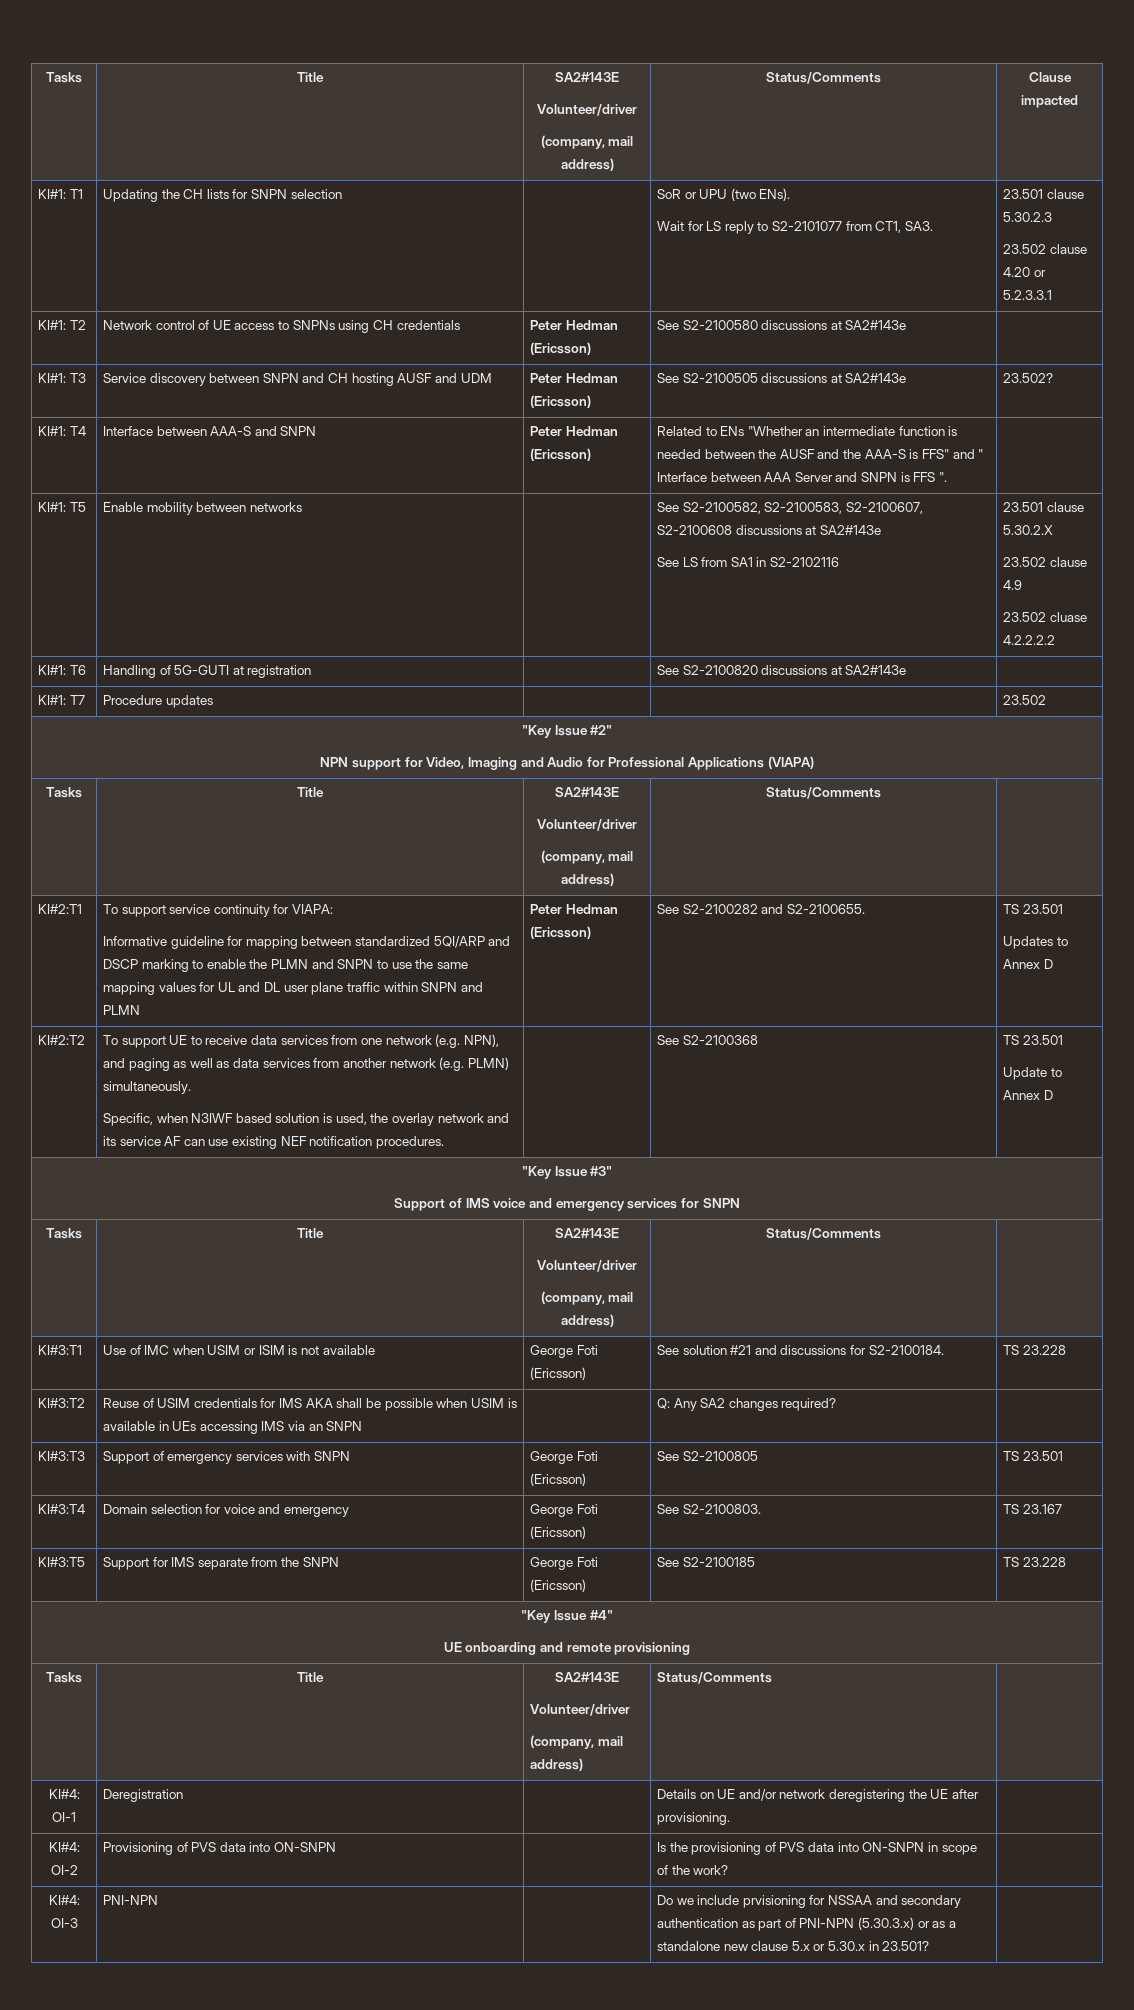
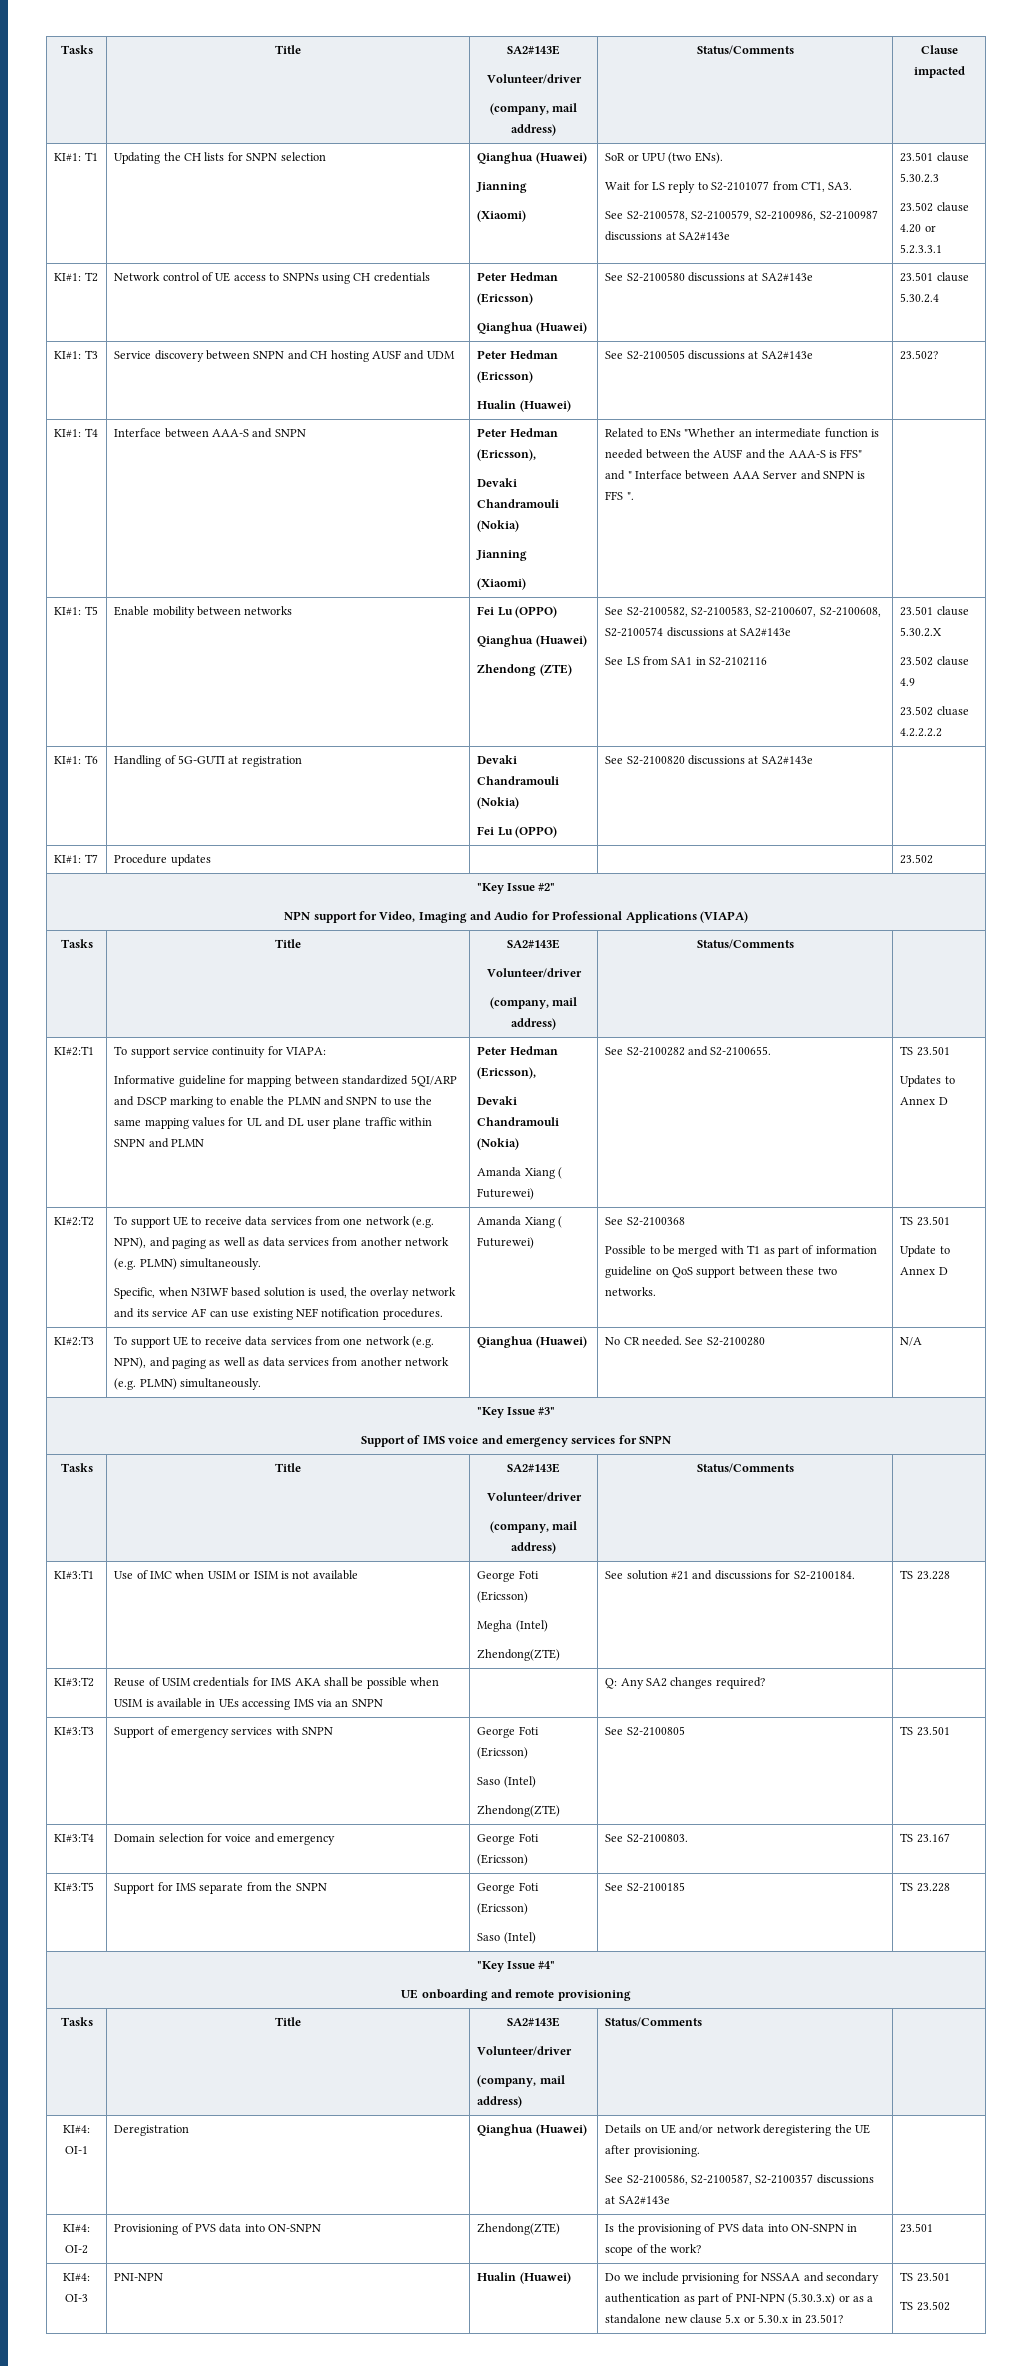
- Updating the CH lists for SNPN selection
+ Updating the CH lists for SNPN selection | Qianghua (Huawei)
+ Jianning
+ (Xiaomi)
+ See S2-2100578, S2-2100579, S2-2100986, S2-2100987 discussions at SA2#143e
- KI#1: T2 | Network control of UE access to SNPNs using CH credentials | Peter Hedman (Ericsson) | See S2-2100580 discussions at SA2#143e |
+ KI#1: T2 | Network control of UE access to SNPNs using CH credentials | Peter Hedman (Ericsson)
+ Qianghua (Huawei) | See S2-2100580 discussions at SA2#143e | 23.501 clause 5.30.2.4
- KI#1: T3 | Service discovery between SNPN and CH hosting AUSF and UDM | Peter Hedman (Ericsson) | See S2-2100505 discussions at SA2#143e | 23.502?
+ KI#1: T3 | Service discovery between SNPN and CH hosting AUSF and UDM | Peter Hedman (Ericsson)
+ Hualin (Huawei) | See S2-2100505 discussions at SA2#143e | 23.502?
- Interface between AAA-S and SNPN | Peter Hedman (Ericsson)
+ Interface between AAA-S and SNPN | Peter Hedman (Ericsson),
+ Devaki Chandramouli (Nokia)
+ Jianning
+ (Xiaomi)
- KI#1: T5 | Enable mobility between networks | | See S2-2100582, S2-2100583, S2-2100607, S2-2100608 discussions at SA2#143e
+ KI#1: T5 | Enable mobility between networks | Fei Lu (OPPO)
+ Qianghua (Huawei)
+ Zhendong (ZTE) | See S2-2100582, S2-2100583, S2-2100607, S2-2100608, S2-2100574 discussions at SA2#143e
- KI#1: T6 | Handling of 5G-GUTI at registration | | See S2-2100820 discussions at SA2#143e |
+ KI#1: T6 | Handling of 5G-GUTI at registration | Devaki Chandramouli (Nokia)
+ Fei Lu (OPPO) | See S2-2100820 discussions at SA2#143e |
- Informative guideline for mapping between standardized 5QI/ARP and DSCP marking to enable the PLMN and SNPN to use the same mapping values for UL and DL user plane traffic within SNPN and PLMN | Peter Hedman (Ericsson)
+ Informative guideline for mapping between standardized 5QI/ARP and DSCP marking to enable the PLMN and SNPN to use the same mapping values for UL and DL user plane traffic within SNPN and PLMN | Peter Hedman (Ericsson),
+ Devaki Chandramouli (Nokia)
+ Amanda Xiang ( Futurewei)
- See S2-2100368
+ Amanda Xiang ( Futurewei) | See S2-2100368
+ Possible to be merged with T1 as part of information guideline on QoS support between these two networks.
+ KI#2:T3 | To support UE to receive data services from one network (e.g. NPN), and paging as well as data services from another network (e.g. PLMN) simultaneously. | Qianghua (Huawei) | No CR needed. See S2-2100280 | N/A
- KI#3:T1 | Use of IMC when USIM or ISIM is not available | George Foti (Ericsson) | See solution #21 and discussions for S2-2100184. | TS 23.228
+ KI#3:T1 | Use of IMC when USIM or ISIM is not available | George Foti (Ericsson)
+ Megha (Intel)
+ Zhendong(ZTE) | See solution #21 and discussions for S2-2100184. | TS 23.228
- KI#3:T3 | Support of emergency services with SNPN | George Foti (Ericsson) | See S2-2100805 | TS 23.501
+ KI#3:T3 | Support of emergency services with SNPN | George Foti (Ericsson)
+ Saso (Intel)
+ Zhendong(ZTE) | See S2-2100805 | TS 23.501
- KI#3:T5 | Support for IMS separate from the SNPN | George Foti (Ericsson) | See S2-2100185 | TS 23.228
+ KI#3:T5 | Support for IMS separate from the SNPN | George Foti (Ericsson)
+ Saso (Intel) | See S2-2100185 | TS 23.228
- KI#4: OI-1 | Deregistration | | Details on UE and/or network deregistering the UE after provisioning. |
+ KI#4: OI-1 | Deregistration | Qianghua (Huawei) | Details on UE and/or network deregistering the UE after provisioning.
+ See S2-2100586, S2-2100587, S2-2100357 discussions at SA2#143e |
- KI#4: OI-2 | Provisioning of PVS data into ON-SNPN | | Is the provisioning of PVS data into ON-SNPN in scope of the work? |
+ KI#4: OI-2 | Provisioning of PVS data into ON-SNPN | Zhendong(ZTE) | Is the provisioning of PVS data into ON-SNPN in scope of the work? | 23.501
- KI#4: OI-3 | PNI-NPN | | Do we include prvisioning for NSSAA and secondary authentication as part of PNI-NPN (5.30.3.x) or as a standalone new clause 5.x or 5.30.x in 23.501? |
+ KI#4: OI-3 | PNI-NPN | Hualin (Huawei) | Do we include prvisioning for NSSAA and secondary authentication as part of PNI-NPN (5.30.3.x) or as a standalone new clause 5.x or 5.30.x in 23.501? | TS 23.501
+ TS 23.502

